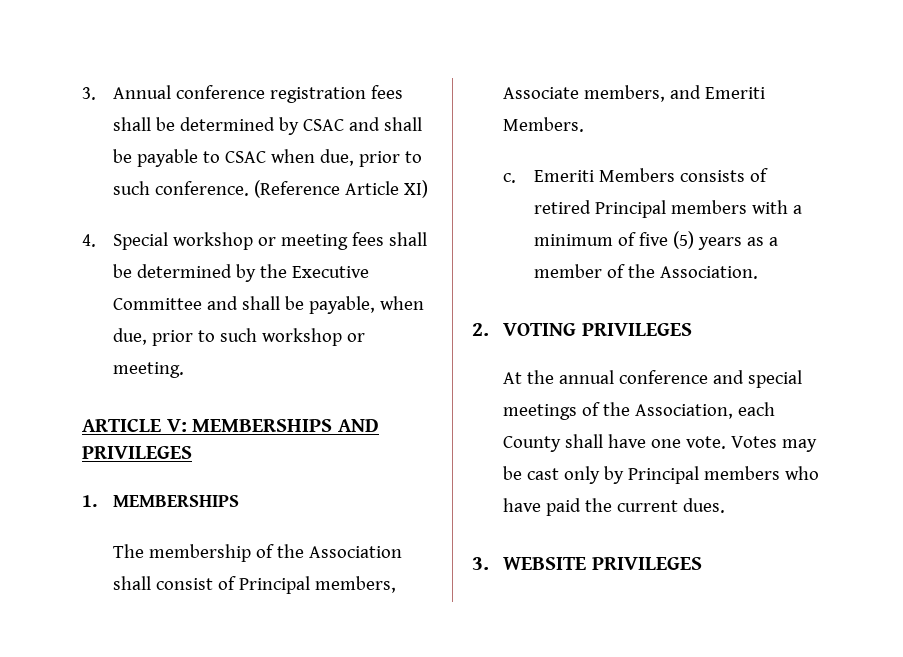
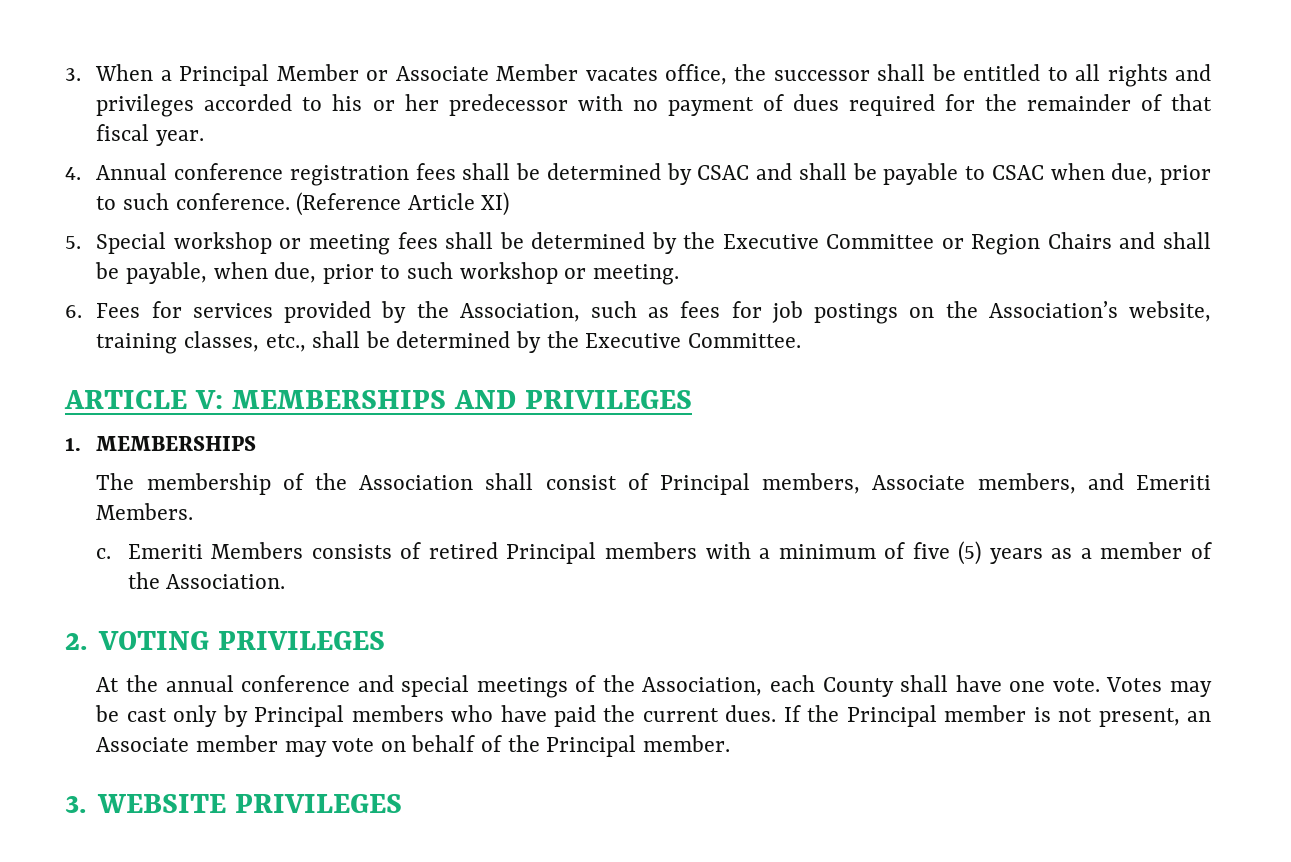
- 3. Annual conference registration fees shall be determined by CSAC and shall be payable to CSAC when due, prior to such conference.
+ 3. When a Principal Member or Associate Member vacates office, the successor shall be entitled to all rights and privileges accorded to his or her predecessor with no payment of dues required for the remainder of that fiscal year.
+ 4. Annual conference registration fees shall be determined by CSAC and shall be payable to CSAC when due, prior to such conference.
- 4. Special workshop or meeting fees shall be determined by the Executive Committee and shall be payable, when due, prior to such workshop or meeting.
+ 5. Special workshop or meeting fees shall be determined by the Executive Committee or Region Chairs and shall be payable, when due, prior to such workshop or meeting.
+ 6. Fees for services provided by the Association, such as fees for job postings on the Association’s website, training classes, etc., shall be determined by the Executive Committee.
+ If the Principal member is not present, an Associate member may vote on behalf of the Principal member.

